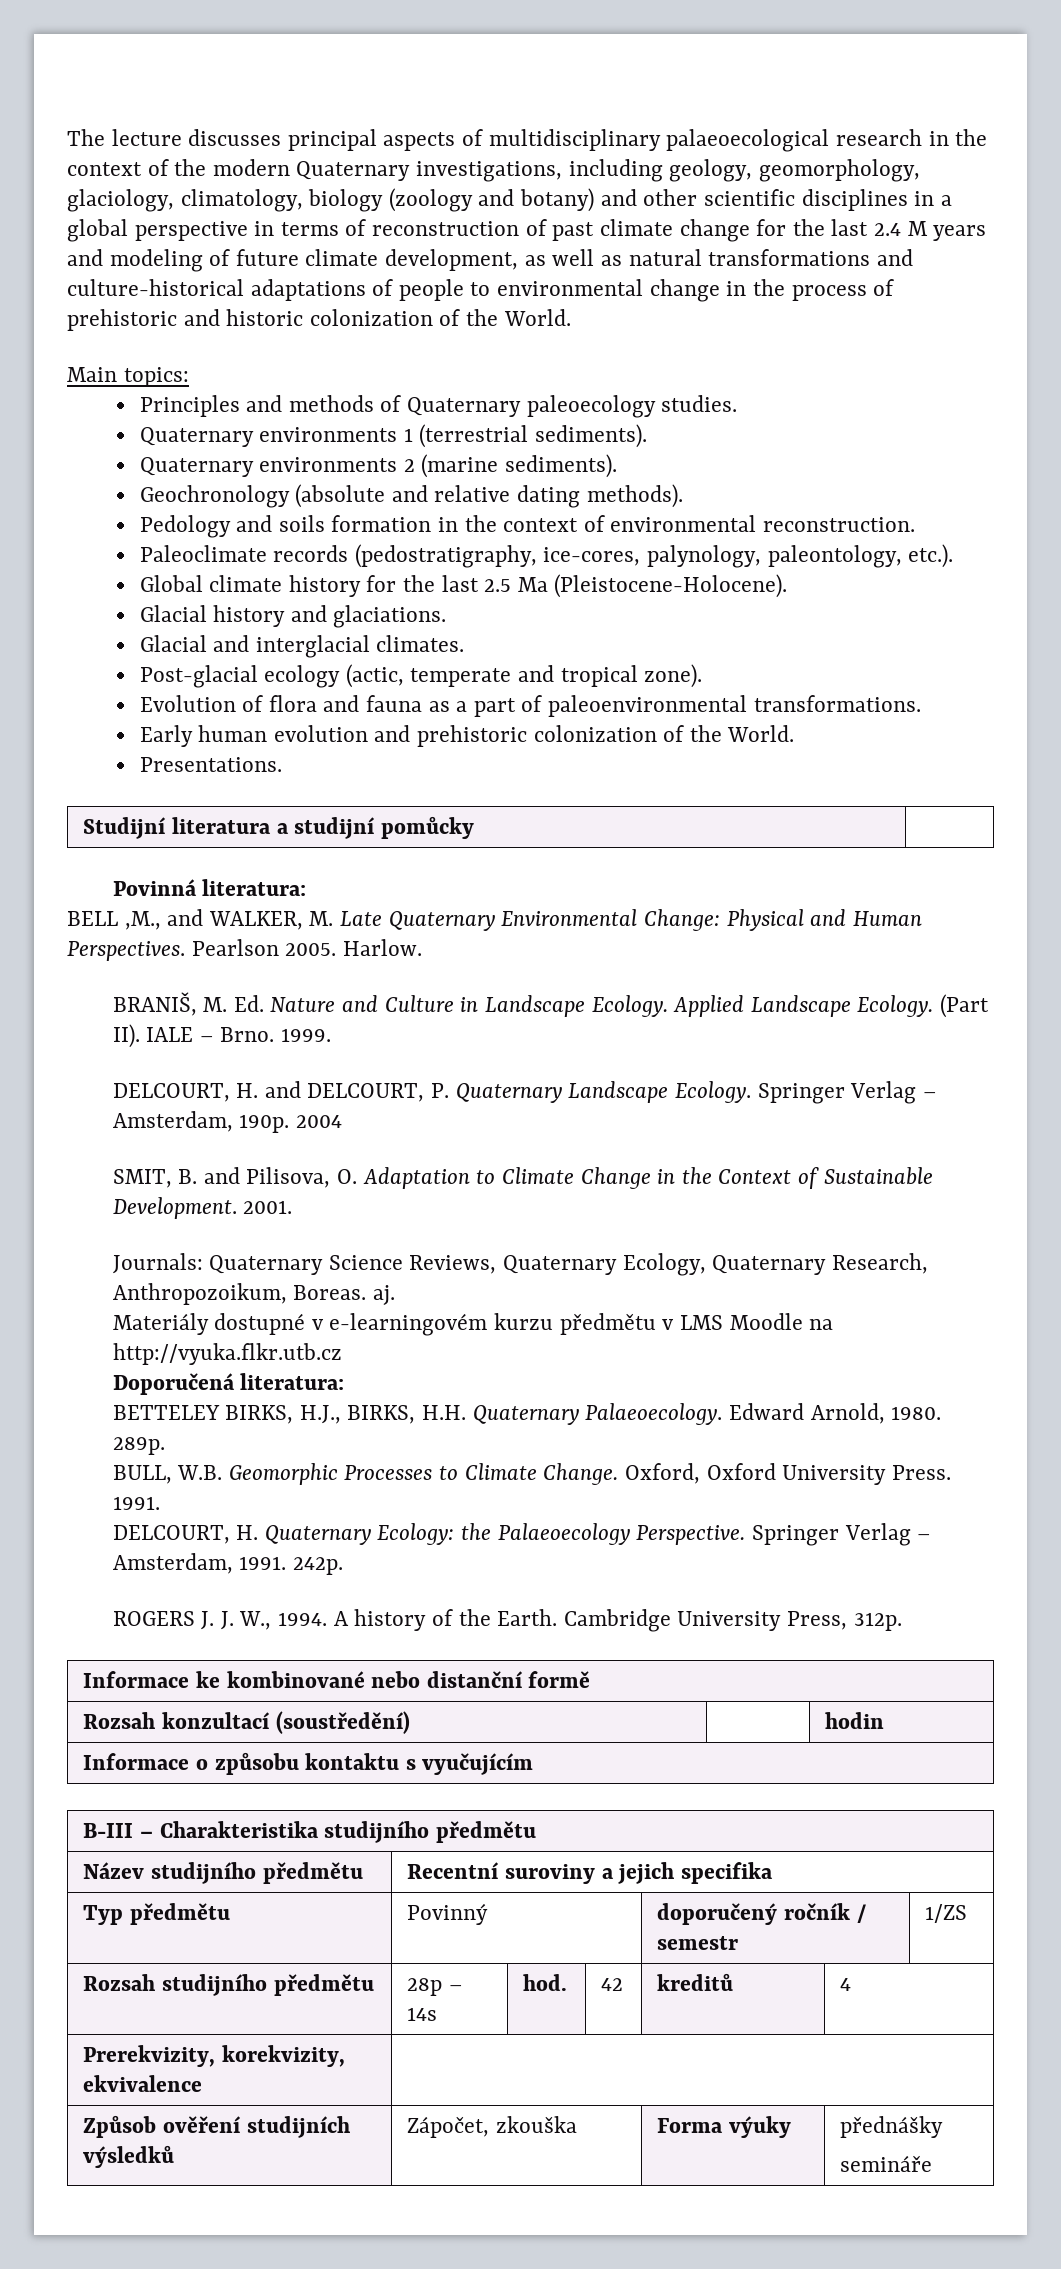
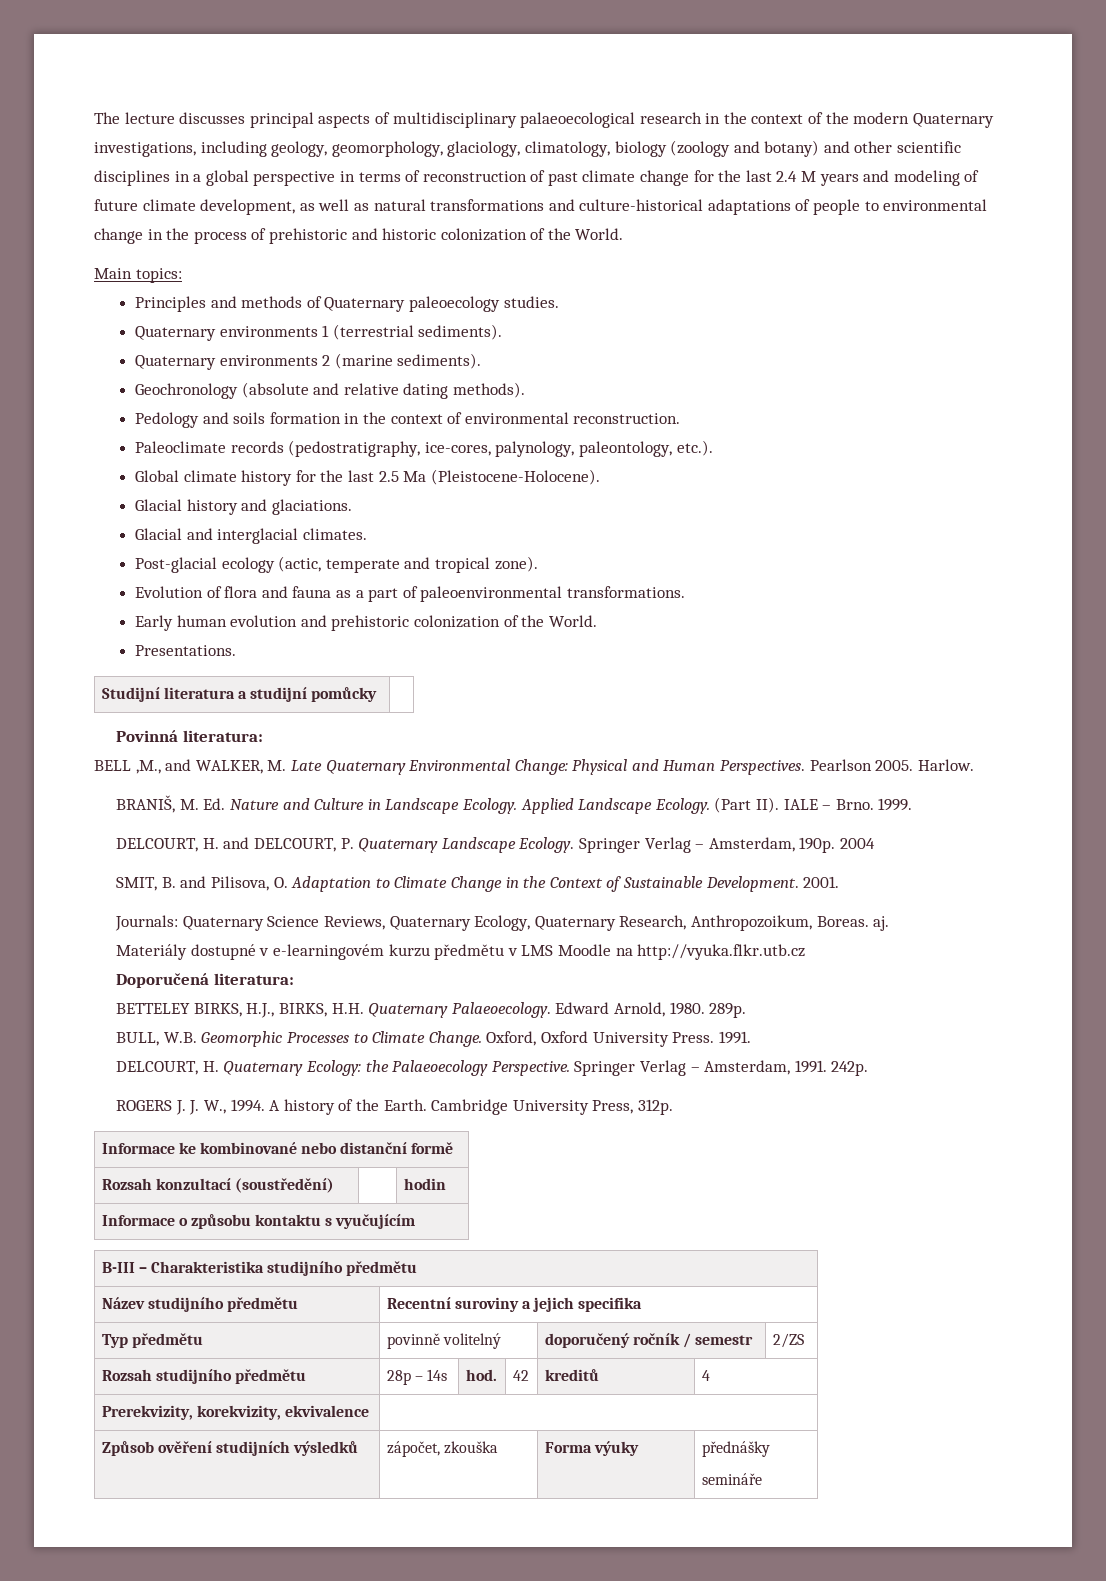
- Typ předmětu | Povinný | doporučený ročník / semestr | 1/ZS
+ Typ předmětu | povinně volitelný | doporučený ročník / semestr | 2/ZS
- Způsob ověření studijních výsledků | Zápočet, zkouška | Forma výuky | přednášky
+ Způsob ověření studijních výsledků | zápočet, zkouška | Forma výuky | přednášky

